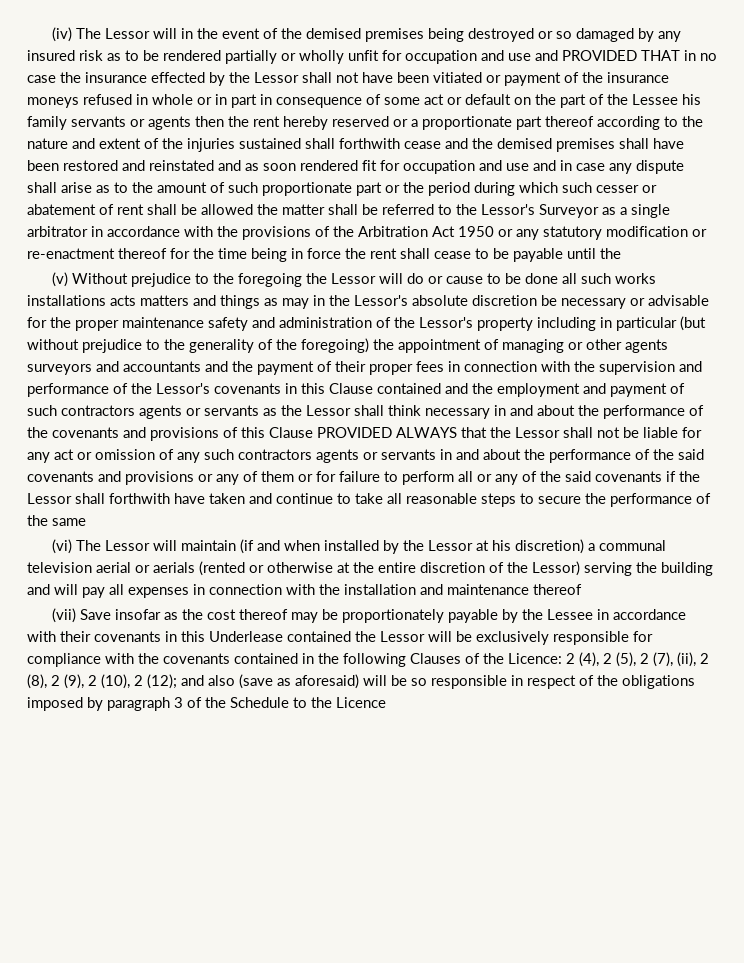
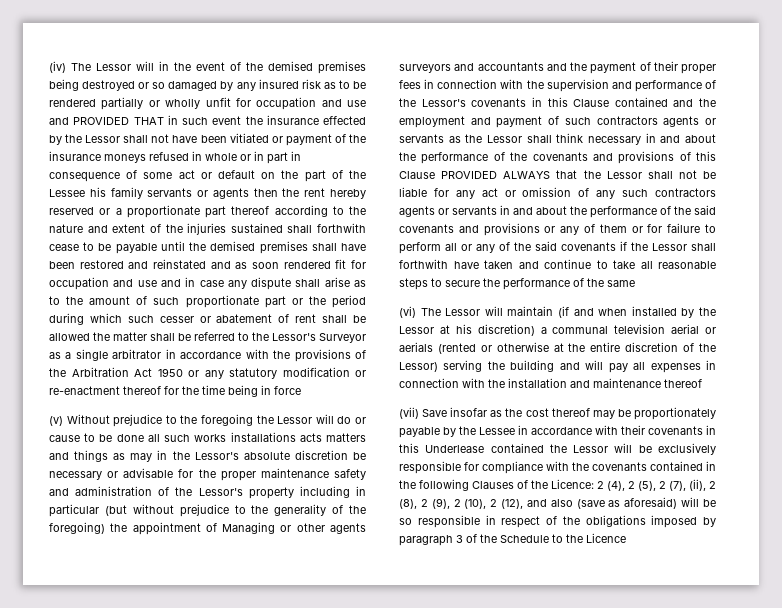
- (iv) The Lessor will in the event of the demised premises being destroyed or so damaged by any insured risk as to be rendered partially or wholly unfit for occupation and use and PROVIDED THAT in no case the insurance effected by the Lessor shall not have been vitiated or payment of the insurance moneys refused in whole or in part in consequence of some act or default on the part of the Lessee his family servants or agents then the rent hereby reserved or a proportionate part thereof according to the nature and extent of the injuries sustained shall forthwith cease and the demised premises shall have been restored and reinstated and as soon rendered fit for occupation and use and in case any dispute shall arise as to the amount of such proportionate part or the period during which such cesser or abatement of rent shall be allowed the matter shall be referred to the Lessor's Surveyor as a single arbitrator in accordance with the provisions of the Arbitration Act 1950 or any statutory modification or re-enactment thereof for the time being in force the rent shall cease to be payable until the
+ (iv) The Lessor will in the event of the demised premises being destroyed or so damaged by any insured risk as to be rendered partially or wholly unfit for occupation and use and PROVIDED THAT in such event the insurance effected by the Lessor shall not have been vitiated or payment of the insurance moneys refused in whole or in part in consequence of some act or default on the part of the Lessee his family servants or agents then the rent hereby reserved or a proportionate part thereof according to the nature and extent of the injuries sustained shall forthwith cease to be payable until the demised premises shall have been restored and reinstated and as soon rendered fit for occupation and use and in case any dispute shall arise as to the amount of such proportionate part or the period during which such cesser or abatement of rent shall be allowed the matter shall be referred to the Lessor's Surveyor as a single arbitrator in accordance with the provisions of the Arbitration Act 1950 or any statutory modification or re-enactment thereof for the time being in force
- (v) Without prejudice to the foregoing the Lessor will do or cause to be done all such works installations acts matters and things as may in the Lessor's absolute discretion be necessary or advisable for the proper maintenance safety and administration of the Lessor's property including in particular (but without prejudice to the generality of the foregoing) the appointment of managing or other agents surveyors and accountants and the payment of their proper fees in connection with the supervision and performance of the Lessor's covenants in this Clause contained and the employment and payment of such contractors agents or servants as the Lessor shall think necessary in and about the performance of the covenants and provisions of this Clause PROVIDED ALWAYS that the Lessor shall not be liable for any act or omission of any such contractors agents or servants in and about the performance of the said covenants and provisions or any of them or for failure to perform all or any of the said covenants if the Lessor shall forthwith have taken and continue to take all reasonable steps to secure the performance of the same
+ (v) Without prejudice to the foregoing the Lessor will do or cause to be done all such works installations acts matters and things as may in the Lessor's absolute discretion be necessary or advisable for the proper maintenance safety and administration of the Lessor's property including in particular (but without prejudice to the generality of the foregoing) the appointment of Managing or other agents surveyors and accountants and the payment of their proper fees in connection with the supervision and performance of the Lessor's covenants in this Clause contained and the employment and payment of such contractors agents or servants as the Lessor shall think necessary in and about the performance of the covenants and provisions of this Clause PROVIDED ALWAYS that the Lessor shall not be liable for any act or omission of any such contractors agents or servants in and about the performance of the said covenants and provisions or any of them or for failure to perform all or any of the said covenants if the Lessor shall forthwith have taken and continue to take all reasonable steps to secure the performance of the same
- 2 (4), 2 (5), 2 (7), (ii), 2 (8), 2 (9), 2 (10), 2 (12); and also (save as aforesaid) will be so responsible in respect of the obligations imposed by paragraph 3 of the Schedule to the Licence
+ 2 (4), 2 (5), 2 (7), (ii), 2 (8), 2 (9), 2 (10), 2 (12), and also (save as aforesaid) will be so responsible in respect of the obligations imposed by paragraph 3 of the Schedule to the Licence

